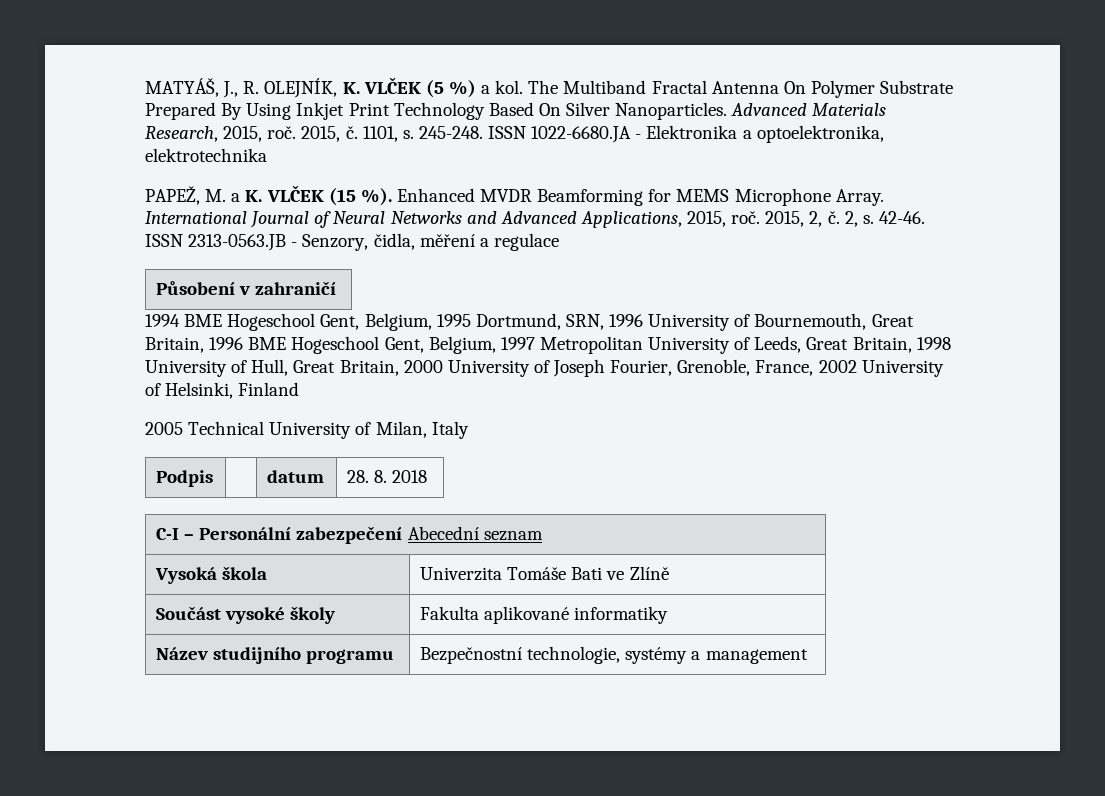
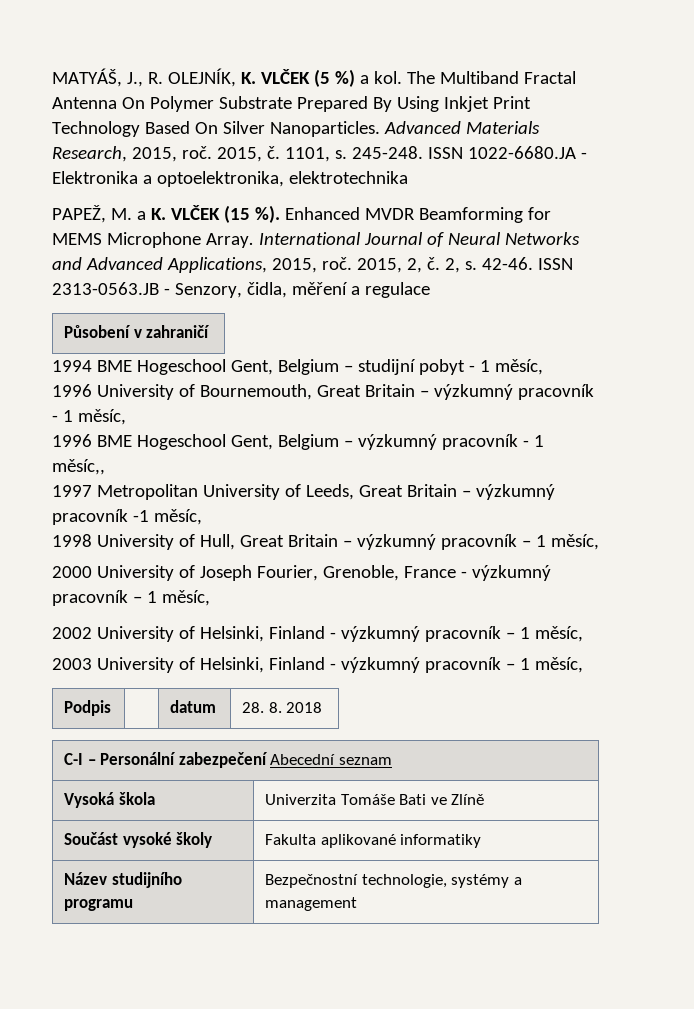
- 1994 BME Hogeschool Gent, Belgium, 1995 Dortmund, SRN, 1996 University of Bournemouth, Great Britain, 1996 BME Hogeschool Gent, Belgium, 1997 Metropolitan University of Leeds, Great Britain, 1998 University of Hull, Great Britain, 2000 University of Joseph Fourier, Grenoble, France, 2002 University of Helsinki, Finland
- 2005 Technical University of Milan, Italy
+ 1994 BME Hogeschool Gent, Belgium – studijní pobyt - 1 měsíc,
+ 1996 University of Bournemouth, Great Britain – výzkumný pracovník - 1 měsíc,
+ 1996 BME Hogeschool Gent, Belgium – výzkumný pracovník - 1 měsíc,,
+ 1997 Metropolitan University of Leeds, Great Britain – výzkumný pracovník -1 měsíc,
+ 1998 University of Hull, Great Britain – výzkumný pracovník – 1 měsíc,
+ 2000 University of Joseph Fourier, Grenoble, France - výzkumný pracovník – 1 měsíc,
+ 2002 University of Helsinki, Finland - výzkumný pracovník – 1 měsíc,
+ 2003 University of Helsinki, Finland - výzkumný pracovník – 1 měsíc,

